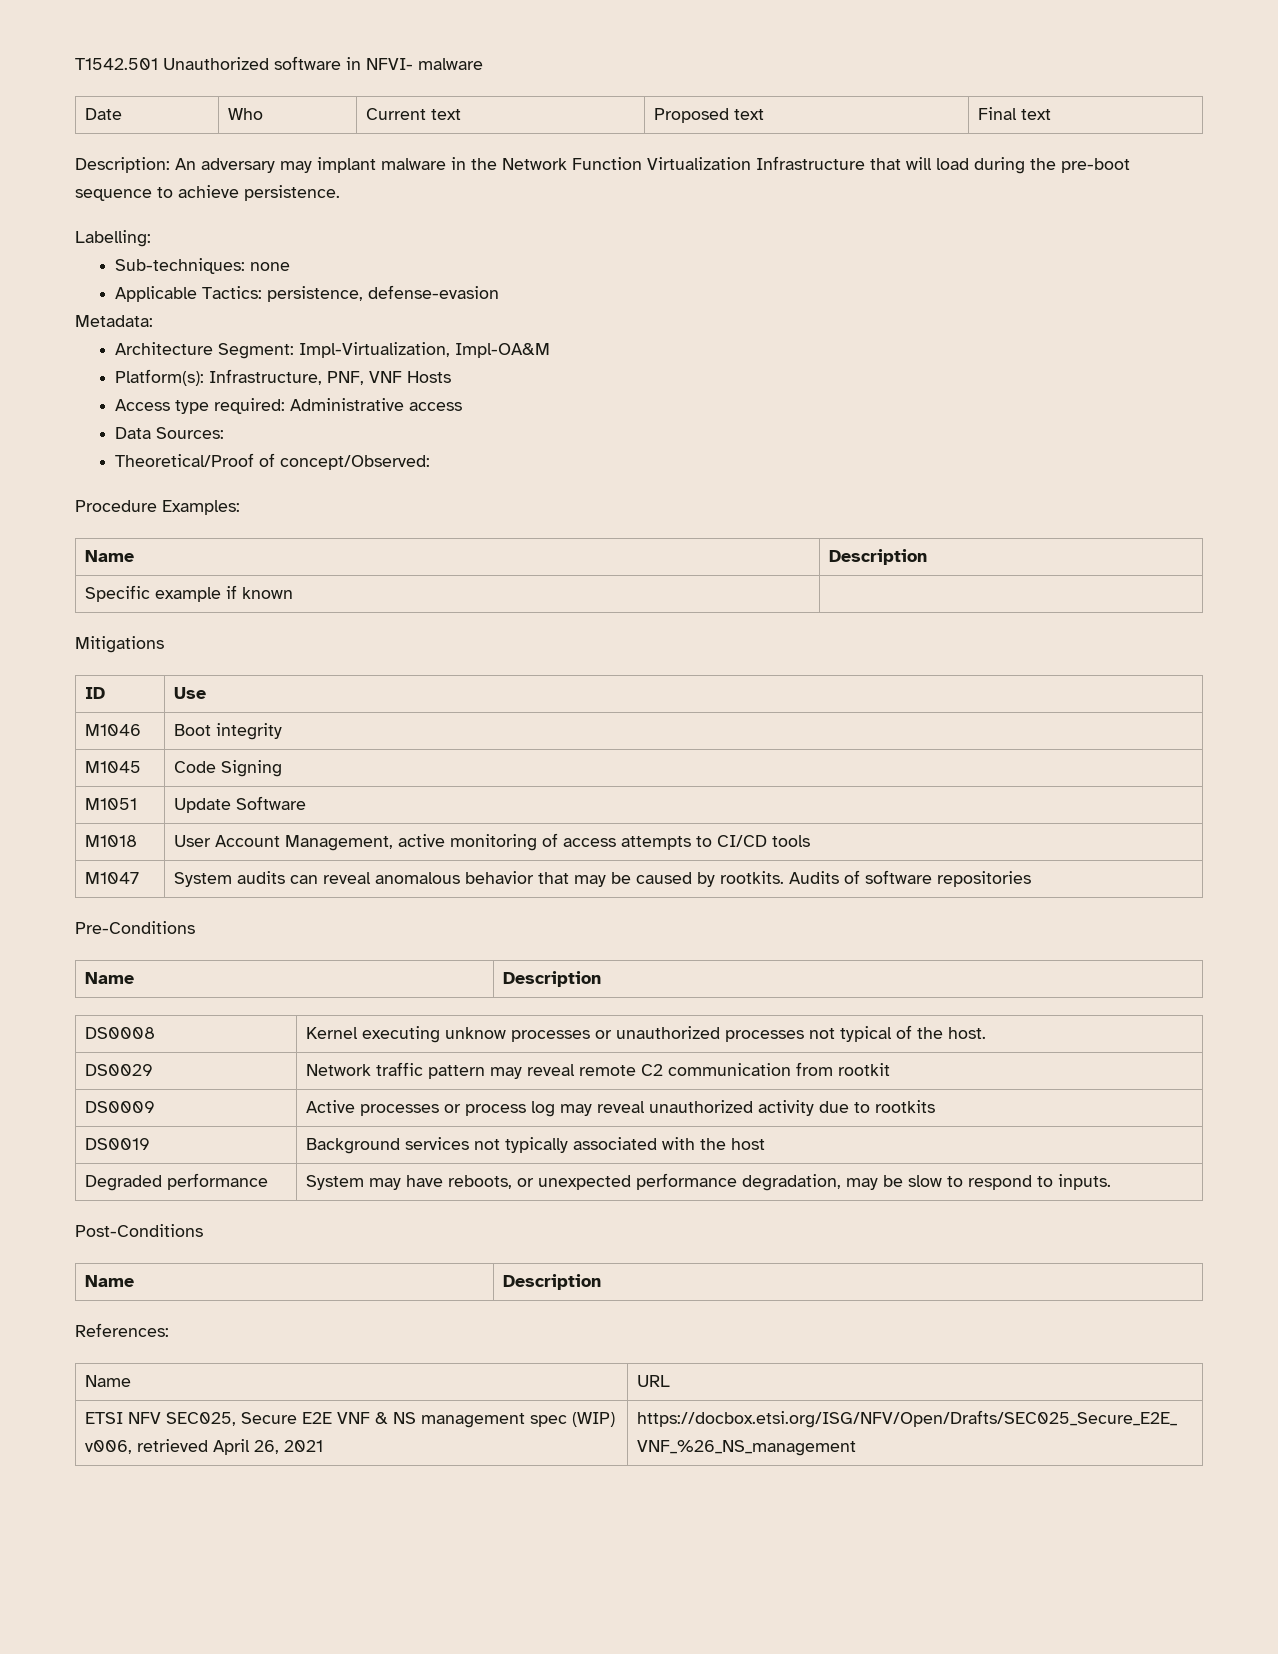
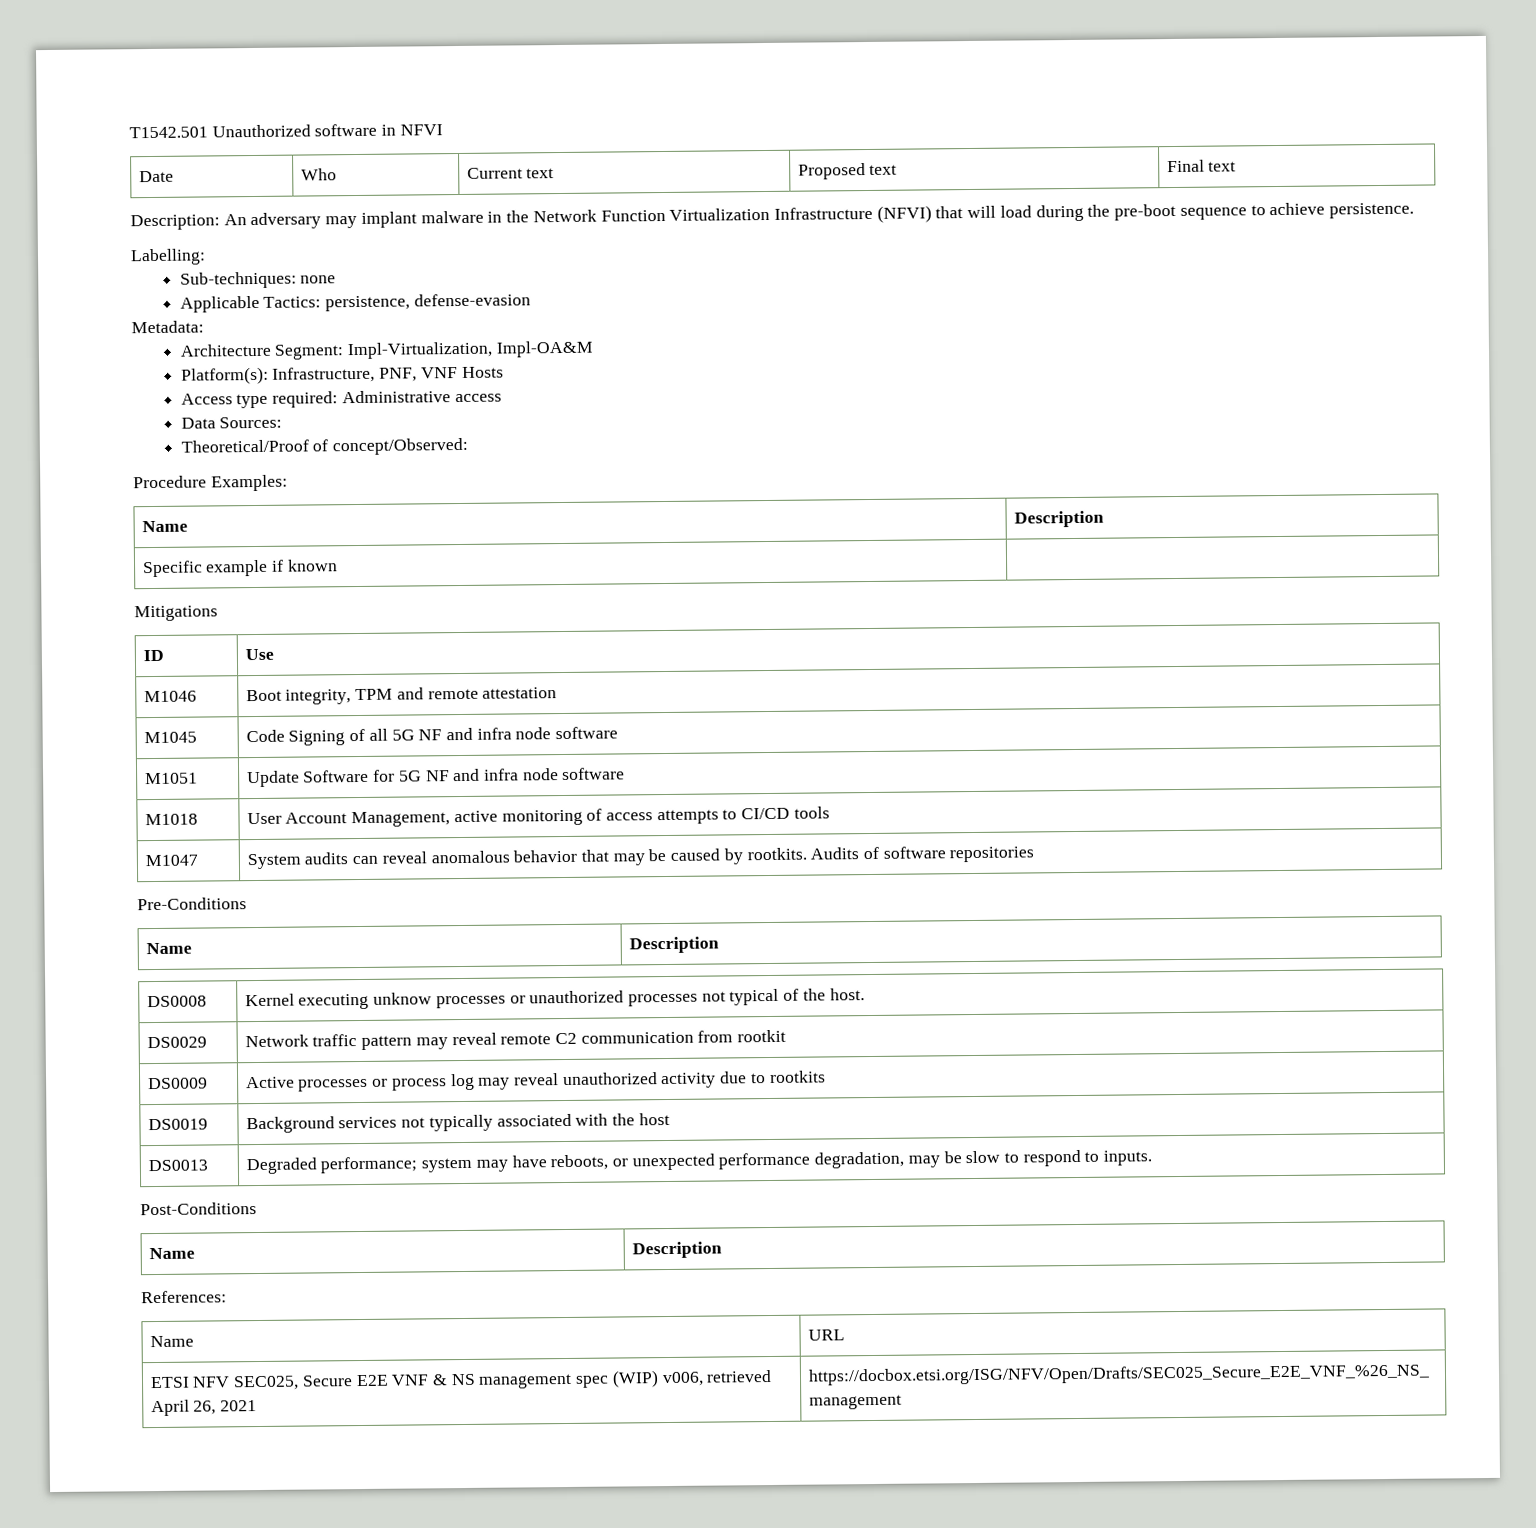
- T1542.501 Unauthorized software in NFVI- malware
+ T1542.501 Unauthorized software in NFVI
- Description: An adversary may implant malware in the Network Function Virtualization Infrastructure that will load during the pre-boot sequence to achieve persistence.
+ Description: An adversary may implant malware in the Network Function Virtualization Infrastructure (NFVI) that will load during the pre-boot sequence to achieve persistence.
- M1046 | Boot integrity
- M1045 | Code Signing
- M1051 | Update Software
+ M1046 | Boot integrity, TPM and remote attestation
+ M1045 | Code Signing of all 5G NF and infra node software
+ M1051 | Update Software for 5G NF and infra node software
- Degraded performance | System may have reboots, or unexpected performance degradation, may be slow to respond to inputs.
+ DS0013 | Degraded performance; system may have reboots, or unexpected performance degradation, may be slow to respond to inputs.

